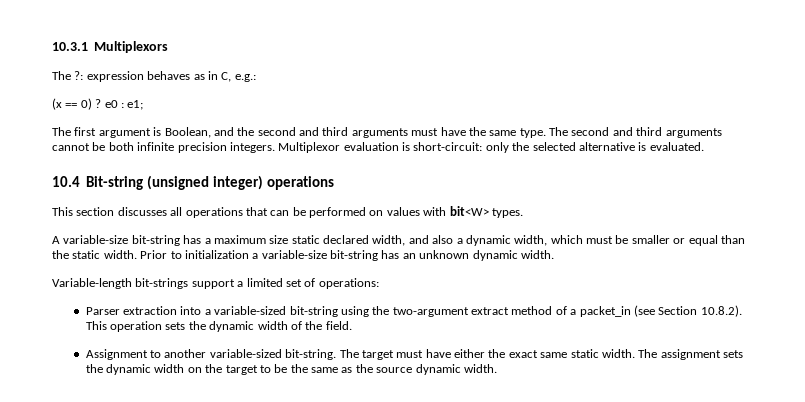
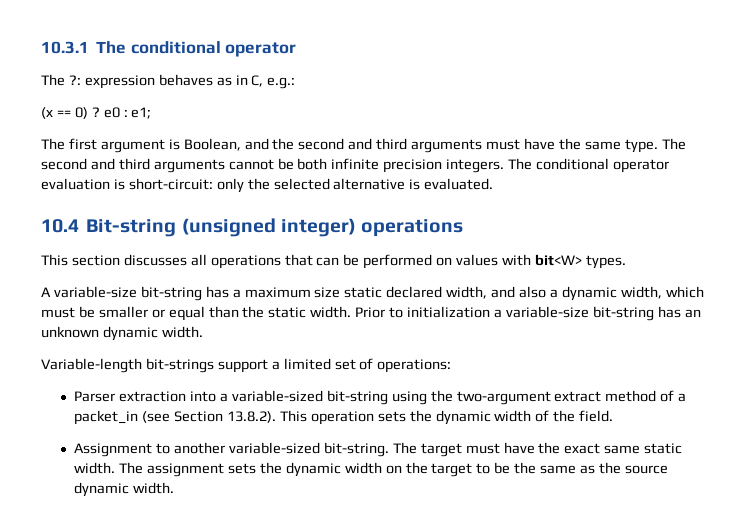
- 10.3.1 Multiplexors
+ 10.3.1 The conditional operator
- Multiplexor evaluation is short-circuit: only the selected alternative is evaluated.
+ The conditional operator evaluation is short-circuit: only the selected alternative is evaluated.
- Parser extraction into a variable-sized bit-string using the two-argument extract method of a packet_in (see Section 10.8.2). This operation sets the dynamic width of the field.
+ Parser extraction into a variable-sized bit-string using the two-argument extract method of a packet_in (see Section 13.8.2). This operation sets the dynamic width of the field.
- The target must have either the exact same static width.
+ The target must have the exact same static width.

